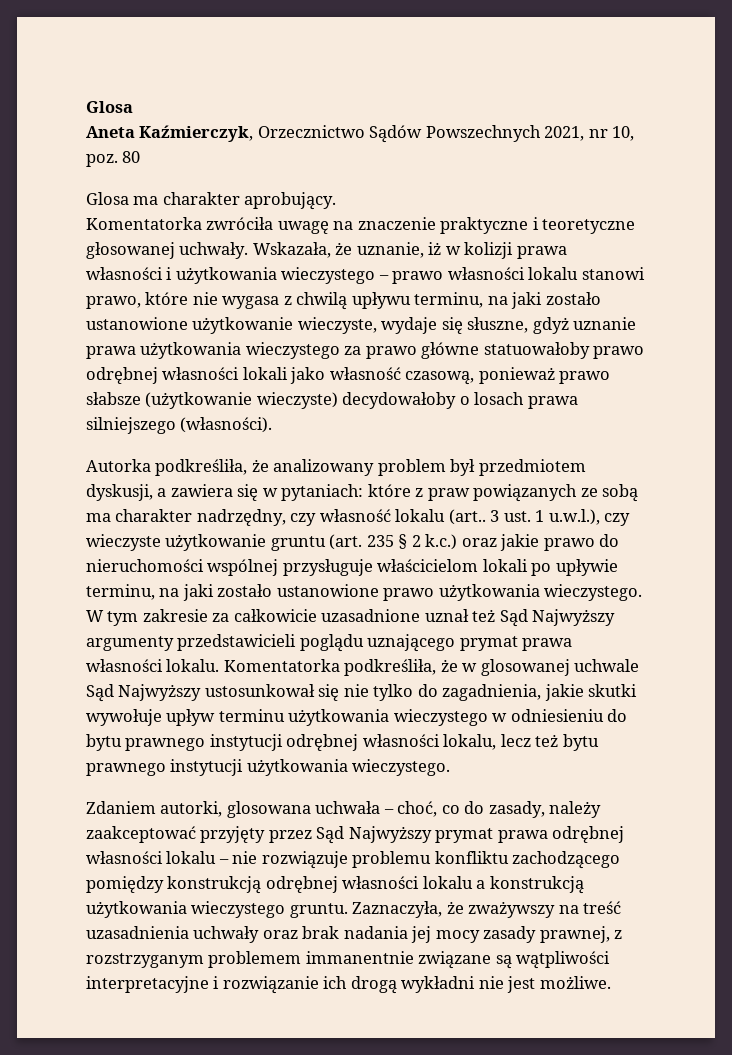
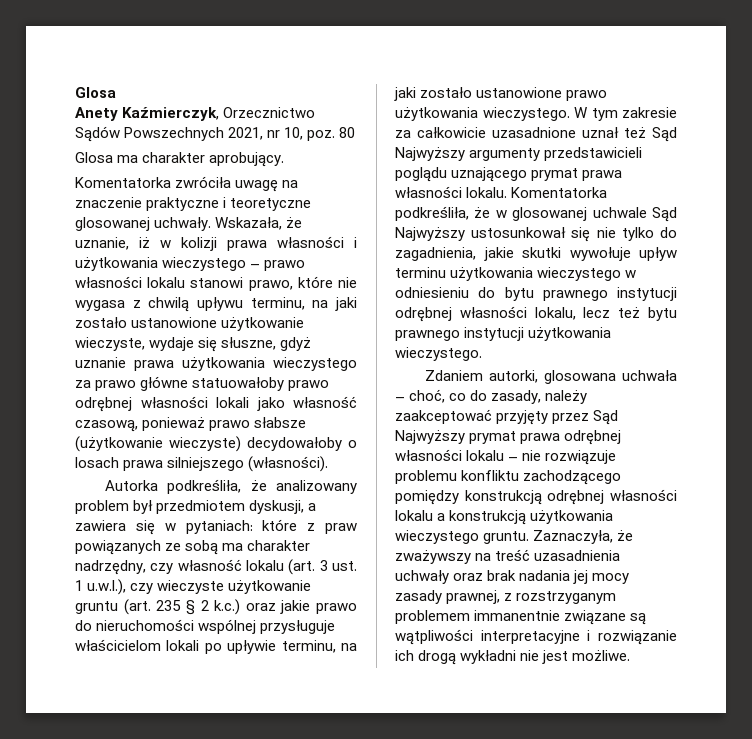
- Aneta Kaźmierczyk, Orzecznictwo Sądów Powszechnych 2021, nr 10, poz. 80
+ Anety Kaźmierczyk, Orzecznictwo Sądów Powszechnych 2021, nr 10, poz. 80
- Komentatorka zwróciła uwagę na znaczenie praktyczne i teoretyczne głosowanej uchwały.
+ Komentatorka zwróciła uwagę na znaczenie praktyczne i teoretyczne glosowanej uchwały.
- Autorka podkreśliła, że analizowany problem był przedmiotem dyskusji, a zawiera się w pytaniach: które z praw powiązanych ze sobą ma charakter nadrzędny, czy własność lokalu (art.. 3 ust. 1 u.w.l.), czy wieczyste użytkowanie gruntu (art. 235 § 2 k.c.) oraz jakie prawo do nieruchomości wspólnej przysługuje właścicielom lokali po upływie terminu, na jaki zostało ustanowione prawo użytkowania wieczystego.
+ Autorka podkreśliła, że analizowany problem był przedmiotem dyskusji, a zawiera się w pytaniach: które z praw powiązanych ze sobą ma charakter nadrzędny, czy własność lokalu (art. 3 ust. 1 u.w.l.), czy wieczyste użytkowanie gruntu (art. 235 § 2 k.c.) oraz jakie prawo do nieruchomości wspólnej przysługuje właścicielom lokali po upływie terminu, na jaki zostało ustanowione prawo użytkowania wieczystego.

